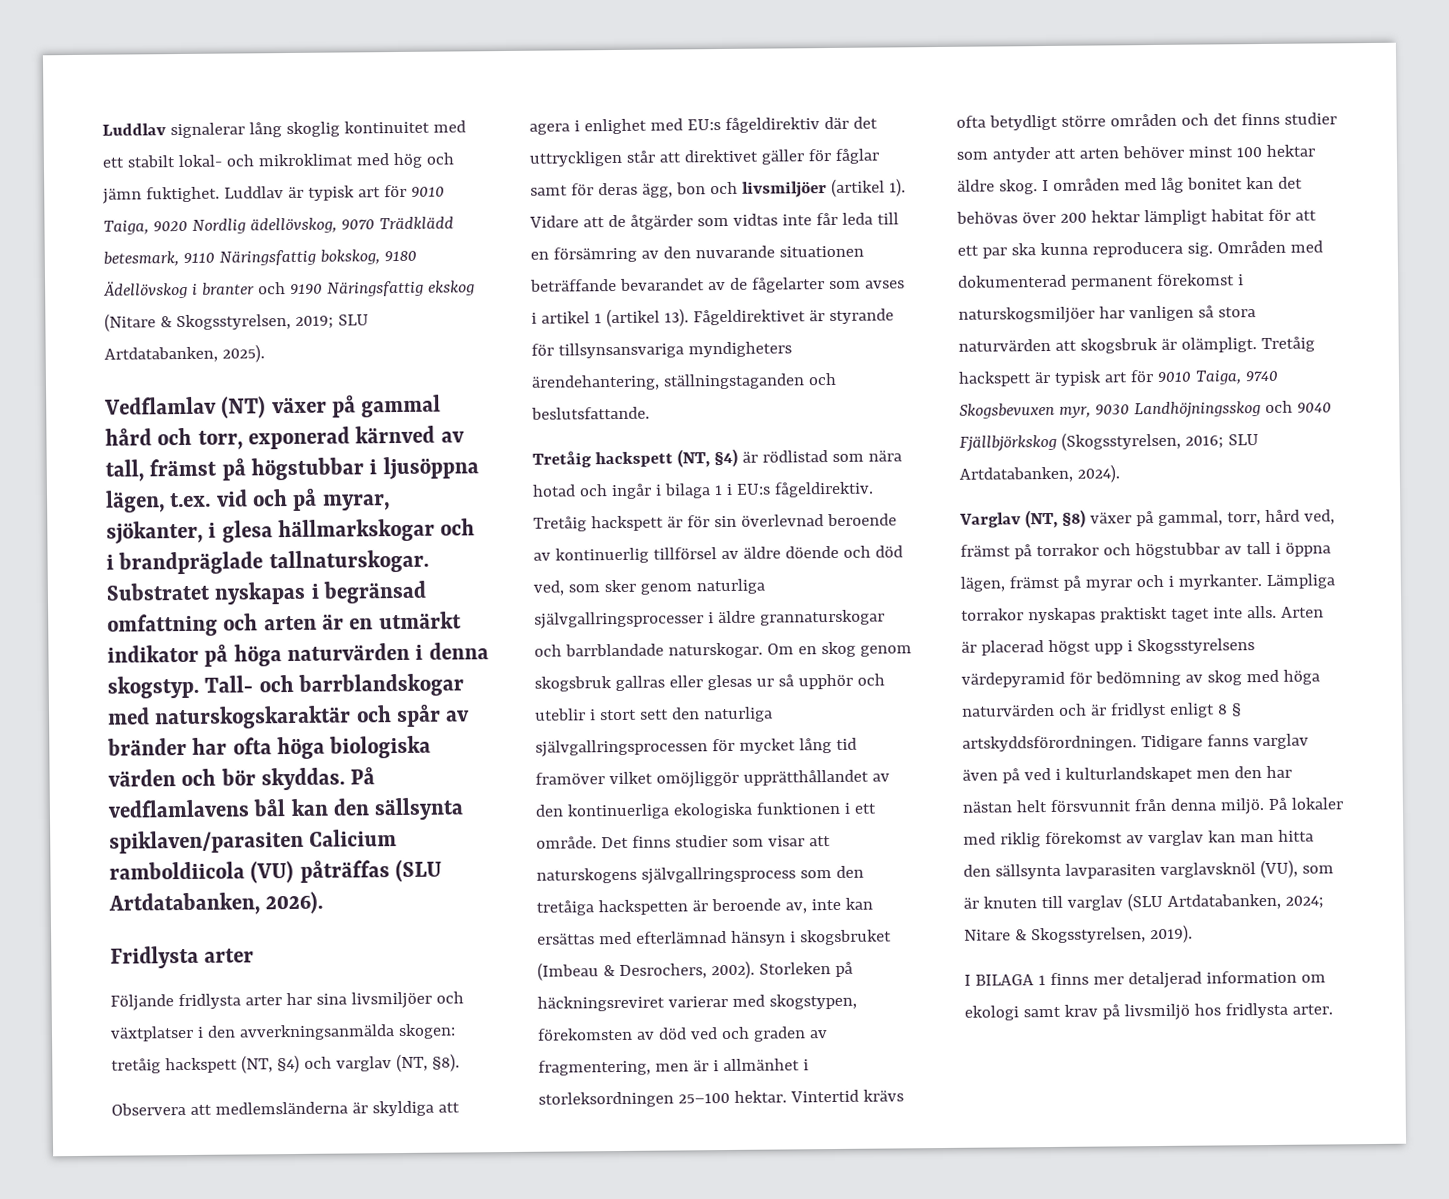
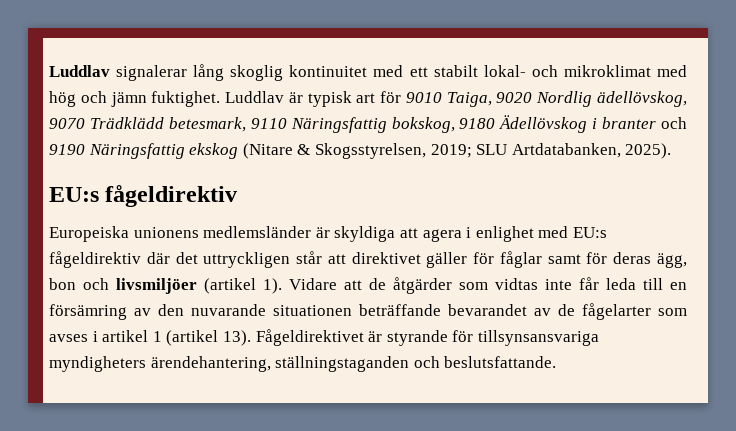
  Luddlav är typisk art för 9010 Taiga, 9020 Nordlig ädellövskog, 9070 Trädklädd betesmark, 9110 Näringsfattig bokskog, 9180 Ädellövskog i branter och 9190 Näringsfattig ekskog (Nitare & Skogsstyrelsen, 2019; SLU Artdatabanken, 2025).
- Vedflamlav (NT) växer på gammal hård och torr, exponerad kärnved av tall, främst på högstubbar i ljusöppna lägen, t.ex. vid och på myrar, sjökanter, i glesa hällmarkskogar och i brandpräglade tallnaturskogar. Substratet nyskapas i begränsad omfattning och arten är en utmärkt indikator på höga naturvärden i denna skogstyp. Tall- och barrblandskogar med naturskogskaraktär och spår av bränder har ofta höga biologiska värden och bör skyddas. På vedflamlavens bål kan den sällsynta spiklaven/parasiten Calicium ramboldiicola (VU) påträffas (SLU Artdatabanken, 2026).
- Fridlysta arter
- Följande fridlysta arter har sina livsmiljöer och växtplatser i den avverkningsanmälda skogen: tretåig hackspett (NT, §4) och varglav (NT, §8).
- Observera att medlemsländerna är skyldiga att agera i enlighet med EU:s fågeldirektiv där det uttryckligen står att direktivet gäller för fåglar samt för deras ägg, bon och livsmiljöer (artikel 1).
+ EU:s fågeldirektiv
+ Europeiska unionens medlemsländer är skyldiga att agera i enlighet med EU:s fågeldirektiv där det uttryckligen står att direktivet gäller för fåglar samt för deras ägg, bon och livsmiljöer (artikel 1).
- Tretåig hackspett (NT, §4) är rödlistad som nära hotad och ingår i bilaga 1 i EU:s fågeldirektiv. Tretåig hackspett är för sin överlevnad beroende av kontinuerlig tillförsel av äldre döende och död ved, som sker genom naturliga självgallringsprocesser i äldre grannaturskogar och barrblandade naturskogar. Om en skog genom skogsbruk gallras eller glesas ur så upphör och uteblir i stort sett den naturliga självgallringsprocessen för mycket lång tid framöver vilket omöjliggör upprätthållandet av den kontinuerliga ekologiska funktionen i ett område. Det finns studier som visar att naturskogens självgallringsprocess som den tretåiga hackspetten är beroende av, inte kan ersättas med efterlämnad hänsyn i skogsbruket (Imbeau & Desrochers, 2002). Storleken på häckningsreviret varierar med skogstypen, förekomsten av död ved och graden av fragmentering, men är i allmänhet i storleksordningen 25–100 hektar. Vintertid krävs ofta betydligt större områden och det finns studier som antyder att arten behöver minst 100 hektar äldre skog. I områden med låg bonitet kan det behövas över 200 hektar lämpligt habitat för att ett par ska kunna reproducera sig. Områden med dokumenterad permanent förekomst i naturskogsmiljöer har vanligen så stora naturvärden att skogsbruk är olämpligt. Tretåig hackspett är typisk art för 9010 Taiga, 9740 Skogsbevuxen myr, 9030 Landhöjningsskog och 9040 Fjällbjörkskog (Skogsstyrelsen, 2016; SLU Artdatabanken, 2024).
- Varglav (NT, §8) växer på gammal, torr, hård ved, främst på torrakor och högstubbar av tall i öppna lägen, främst på myrar och i myrkanter. Lämpliga torrakor nyskapas praktiskt taget inte alls. Arten är placerad högst upp i Skogsstyrelsens värdepyramid för bedömning av skog med höga naturvärden och är fridlyst enligt 8 § artskyddsförordningen. Tidigare fanns varglav även på ved i kulturlandskapet men den har nästan helt försvunnit från denna miljö. På lokaler med riklig förekomst av varglav kan man hitta den sällsynta lavparasiten varglavsknöl (VU), som är knuten till varglav (SLU Artdatabanken, 2024; Nitare & Skogsstyrelsen, 2019).
- I BILAGA 1 finns mer detaljerad information om ekologi samt krav på livsmiljö hos fridlysta arter.

